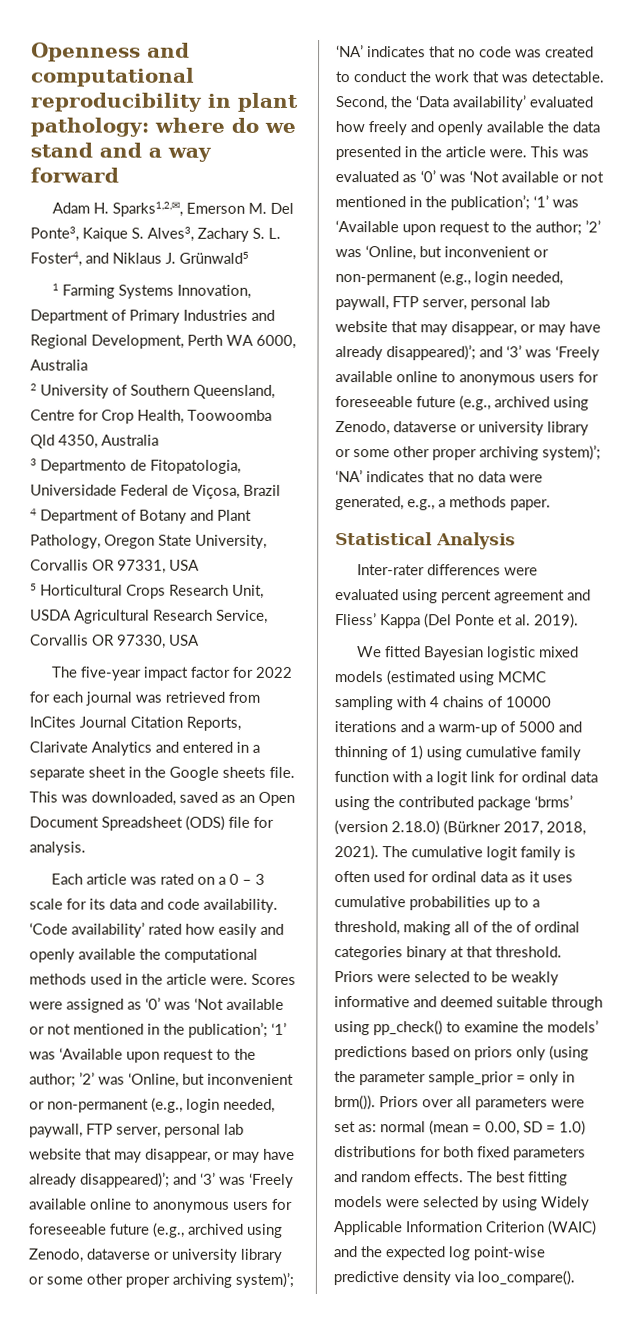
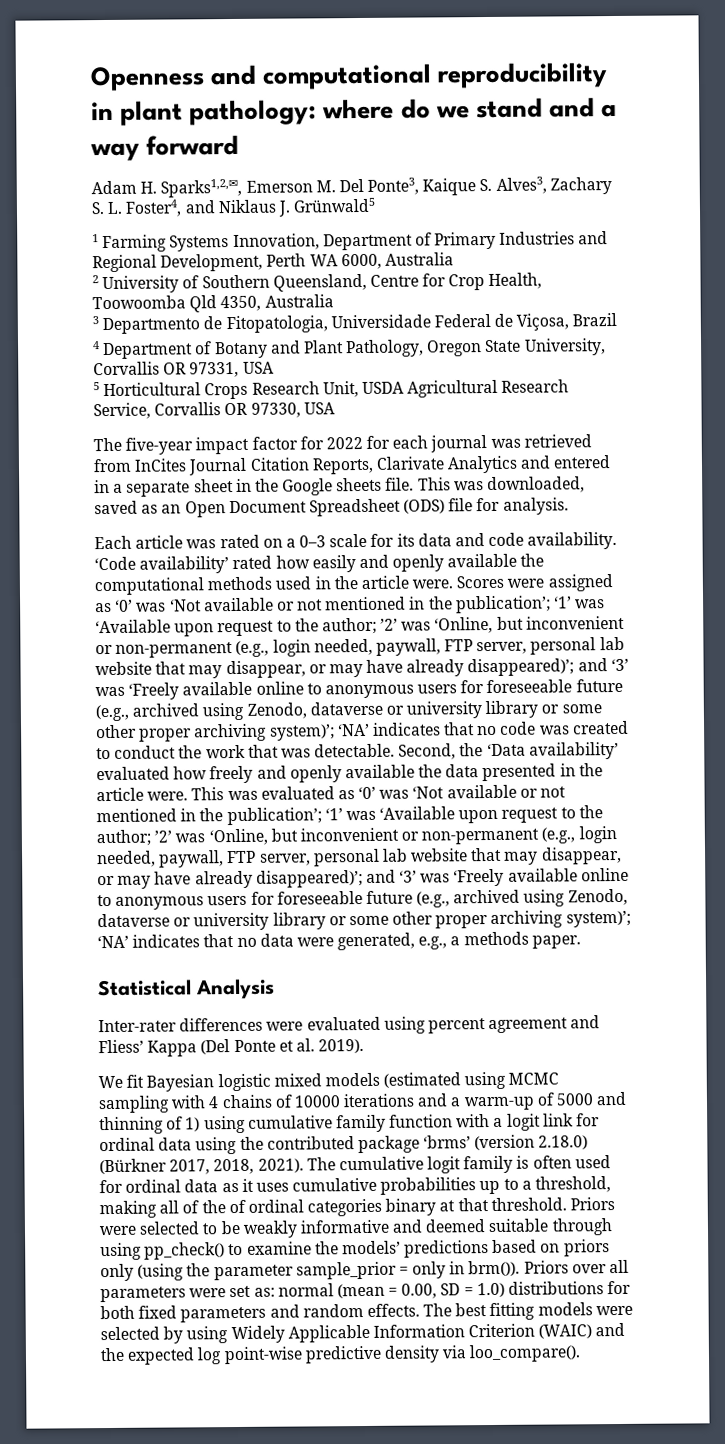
- Each article was rated on a 0 – 3 scale for its data and code availability.
+ Each article was rated on a 0–3 scale for its data and code availability.
- We fitted Bayesian logistic mixed models (estimated using MCMC sampling with 4 chains of 10000 iterations and a warm-up of 5000 and thinning of 1) using cumulative family function with a logit link for ordinal data using the contributed package ‘brms’ (version 2.18.0) (Bürkner 2017, 2018, 2021).
+ We fit Bayesian logistic mixed models (estimated using MCMC sampling with 4 chains of 10000 iterations and a warm-up of 5000 and thinning of 1) using cumulative family function with a logit link for ordinal data using the contributed package ‘brms’ (version 2.18.0) (Bürkner 2017, 2018, 2021).

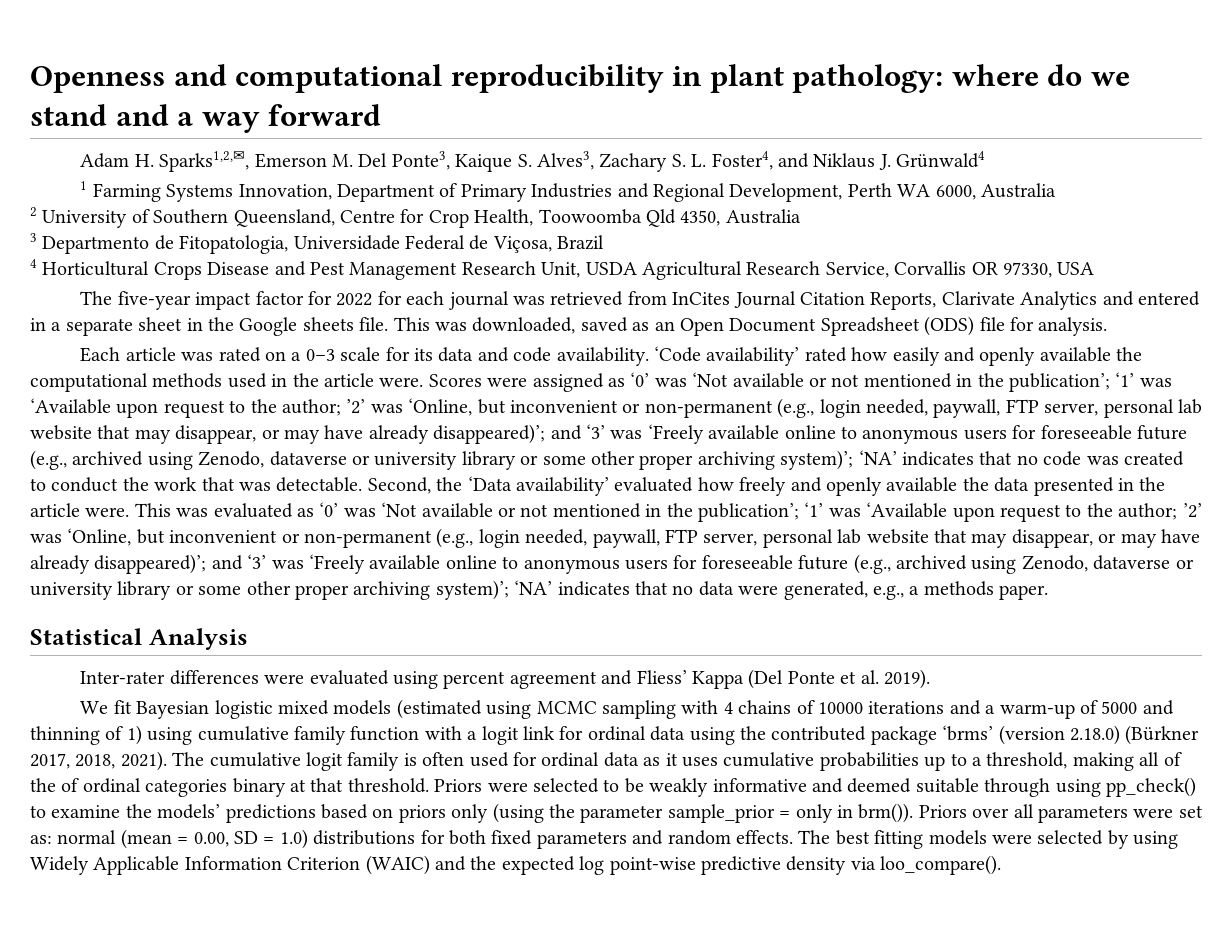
- Adam H. Sparks1,2,✉, Emerson M. Del Ponte3, Kaique S. Alves3, Zachary S. L. Foster4, and Niklaus J. Grünwald5
+ Adam H. Sparks1,2,✉, Emerson M. Del Ponte3, Kaique S. Alves3, Zachary S. L. Foster4, and Niklaus J. Grünwald4
- 4 Department of Botany and Plant Pathology, Oregon State University, Corvallis OR 97331, USA
- 5 Horticultural Crops Research Unit, USDA Agricultural Research Service, Corvallis OR 97330, USA
+ 4 Horticultural Crops Disease and Pest Management Research Unit, USDA Agricultural Research Service, Corvallis OR 97330, USA

